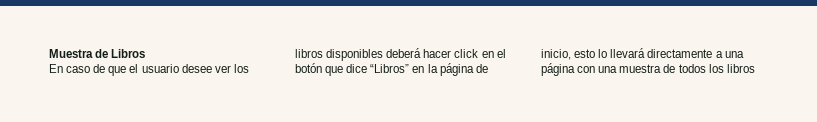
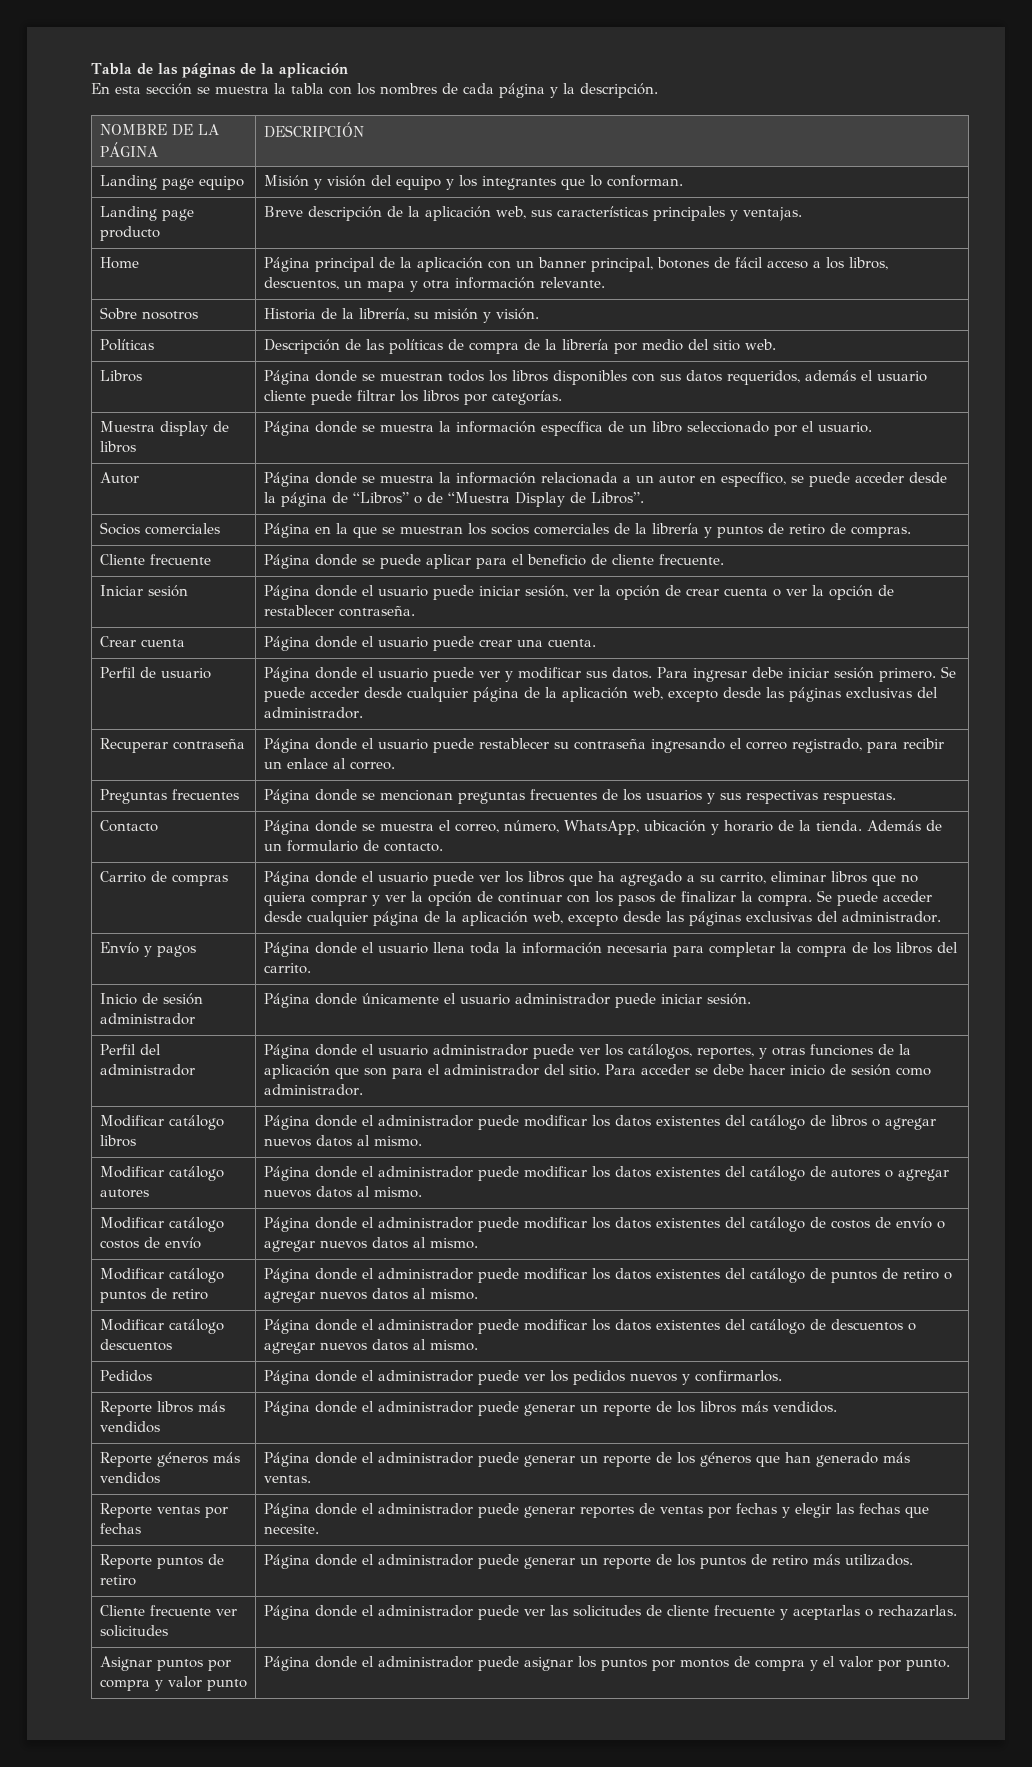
- Muestra de Libros
- En caso de que el usuario desee ver los libros disponibles deberá hacer click en el botón que dice “Libros” en la página de inicio, esto lo llevará directamente a una página con una muestra de todos los libros
+ Tabla de las páginas de la aplicación
+ En esta sección se muestra la tabla con los nombres de cada página y la descripción.
+ NOMBRE DE LA PÁGINA | DESCRIPCIÓN
+ Landing page equipo | Misión y visión del equipo y los integrantes que lo conforman.
+ Landing page producto | Breve descripción de la aplicación web, sus características principales y ventajas.
+ Home | Página principal de la aplicación con un banner principal, botones de fácil acceso a los libros, descuentos, un mapa y otra información relevante.
+ Sobre nosotros | Historia de la librería, su misión y visión.
+ Políticas | Descripción de las políticas de compra de la librería por medio del sitio web.
+ Libros | Página donde se muestran todos los libros disponibles con sus datos requeridos, además el usuario cliente puede filtrar los libros por categorías.
+ Muestra display de libros | Página donde se muestra la información específica de un libro seleccionado por el usuario.
+ Autor | Página donde se muestra la información relacionada a un autor en específico, se puede acceder desde la página de “Libros” o de “Muestra Display de Libros”.
+ Socios comerciales | Página en la que se muestran los socios comerciales de la librería y puntos de retiro de compras.
+ Cliente frecuente | Página donde se puede aplicar para el beneficio de cliente frecuente.
+ Iniciar sesión | Página donde el usuario puede iniciar sesión, ver la opción de crear cuenta o ver la opción de restablecer contraseña.
+ Crear cuenta | Página donde el usuario puede crear una cuenta.
+ Perfil de usuario | Página donde el usuario puede ver y modificar sus datos. Para ingresar debe iniciar sesión primero. Se puede acceder desde cualquier página de la aplicación web, excepto desde las páginas exclusivas del administrador.
+ Recuperar contraseña | Página donde el usuario puede restablecer su contraseña ingresando el correo registrado, para recibir un enlace al correo.
+ Preguntas frecuentes | Página donde se mencionan preguntas frecuentes de los usuarios y sus respectivas respuestas.
+ Contacto | Página donde se muestra el correo, número, WhatsApp, ubicación y horario de la tienda. Además de un formulario de contacto.
+ Carrito de compras | Página donde el usuario puede ver los libros que ha agregado a su carrito, eliminar libros que no quiera comprar y ver la opción de continuar con los pasos de finalizar la compra. Se puede acceder desde cualquier página de la aplicación web, excepto desde las páginas exclusivas del administrador.
+ Envío y pagos | Página donde el usuario llena toda la información necesaria para completar la compra de los libros del carrito.
+ Inicio de sesión administrador | Página donde únicamente el usuario administrador puede iniciar sesión.
+ Perfil del administrador | Página donde el usuario administrador puede ver los catálogos, reportes, y otras funciones de la aplicación que son para el administrador del sitio. Para acceder se debe hacer inicio de sesión como administrador.
+ Modificar catálogo libros | Página donde el administrador puede modificar los datos existentes del catálogo de libros o agregar nuevos datos al mismo.
+ Modificar catálogo autores | Página donde el administrador puede modificar los datos existentes del catálogo de autores o agregar nuevos datos al mismo.
+ Modificar catálogo costos de envío | Página donde el administrador puede modificar los datos existentes del catálogo de costos de envío o agregar nuevos datos al mismo.
+ Modificar catálogo puntos de retiro | Página donde el administrador puede modificar los datos existentes del catálogo de puntos de retiro o agregar nuevos datos al mismo.
+ Modificar catálogo descuentos | Página donde el administrador puede modificar los datos existentes del catálogo de descuentos o agregar nuevos datos al mismo.
+ Pedidos | Página donde el administrador puede ver los pedidos nuevos y confirmarlos.
+ Reporte libros más vendidos | Página donde el administrador puede generar un reporte de los libros más vendidos.
+ Reporte géneros más vendidos | Página donde el administrador puede generar un reporte de los géneros que han generado más ventas.
+ Reporte ventas por fechas | Página donde el administrador puede generar reportes de ventas por fechas y elegir las fechas que necesite.
+ Reporte puntos de retiro | Página donde el administrador puede generar un reporte de los puntos de retiro más utilizados.
+ Cliente frecuente ver solicitudes | Página donde el administrador puede ver las solicitudes de cliente frecuente y aceptarlas o rechazarlas.
+ Asignar puntos por compra y valor punto | Página donde el administrador puede asignar los puntos por montos de compra y el valor por punto.

